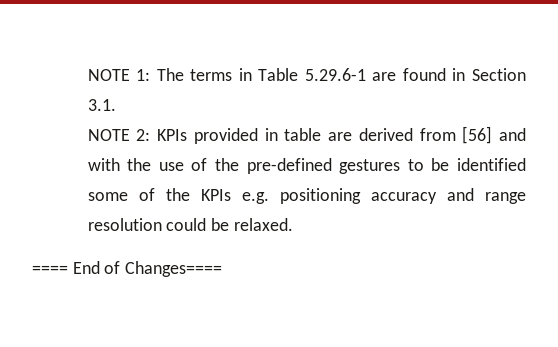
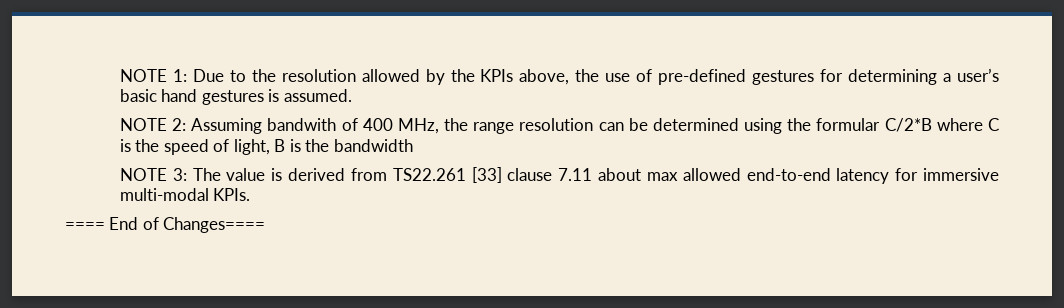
- NOTE 1: The terms in Table 5.29.6-1 are found in Section 3.1.
- NOTE 2: KPIs provided in table are derived from [56] and with the use of the pre-defined gestures to be identified some of the KPIs e.g. positioning accuracy and range resolution could be relaxed.
+ NOTE 1: Due to the resolution allowed by the KPIs above, the use of pre-defined gestures for determining a user’s basic hand gestures is assumed.
+ NOTE 2: Assuming bandwith of 400 MHz, the range resolution can be determined using the formular C/2*B where C is the speed of light, B is the bandwidth
+ NOTE 3: The value is derived from TS22.261 [33] clause 7.11 about max allowed end-to-end latency for immersive multi-modal KPIs.

